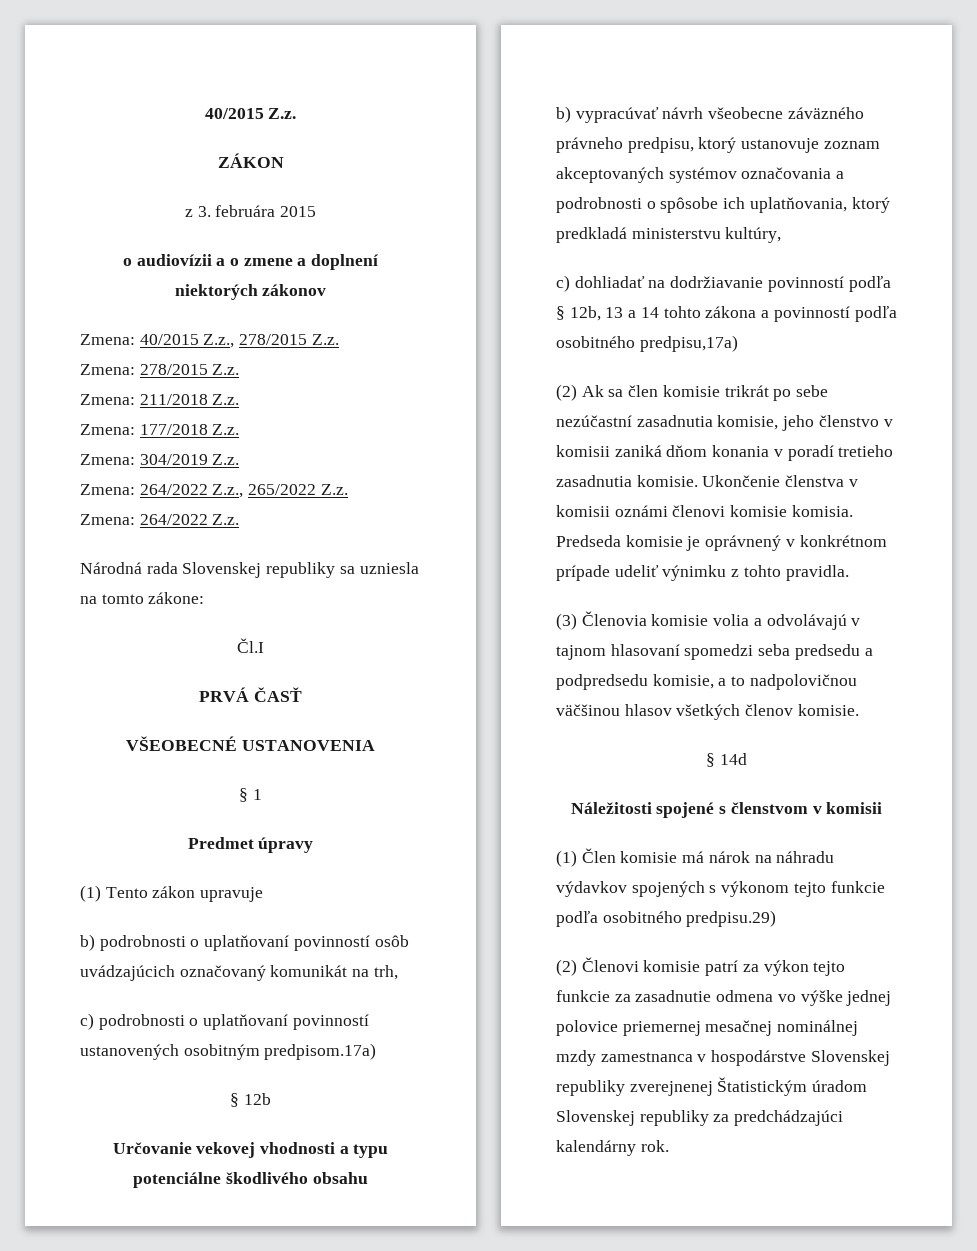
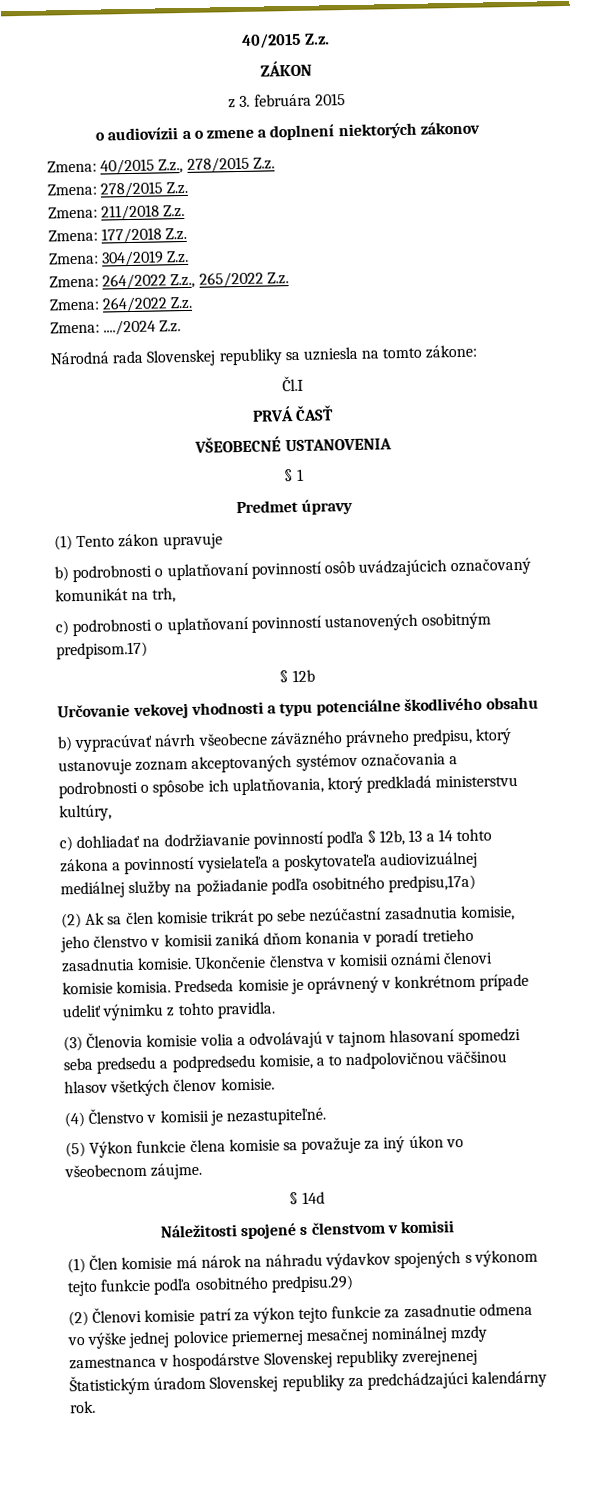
+ Zmena: ..../2024 Z.z.
- c) podrobnosti o uplatňovaní povinností ustanovených osobitným predpisom.17a)
+ c) podrobnosti o uplatňovaní povinností ustanovených osobitným predpisom.17)
- c) dohliadať na dodržiavanie povinností podľa § 12b, 13 a 14 tohto zákona a povinností podľa osobitného predpisu,17a)
+ c) dohliadať na dodržiavanie povinností podľa § 12b, 13 a 14 tohto zákona a povinností vysielateľa a poskytovateľa audiovizuálnej mediálnej služby na požiadanie podľa osobitného predpisu,17a)
+ (4) Členstvo v komisii je nezastupiteľné.
+ (5) Výkon funkcie člena komisie sa považuje za iný úkon vo všeobecnom záujme.

